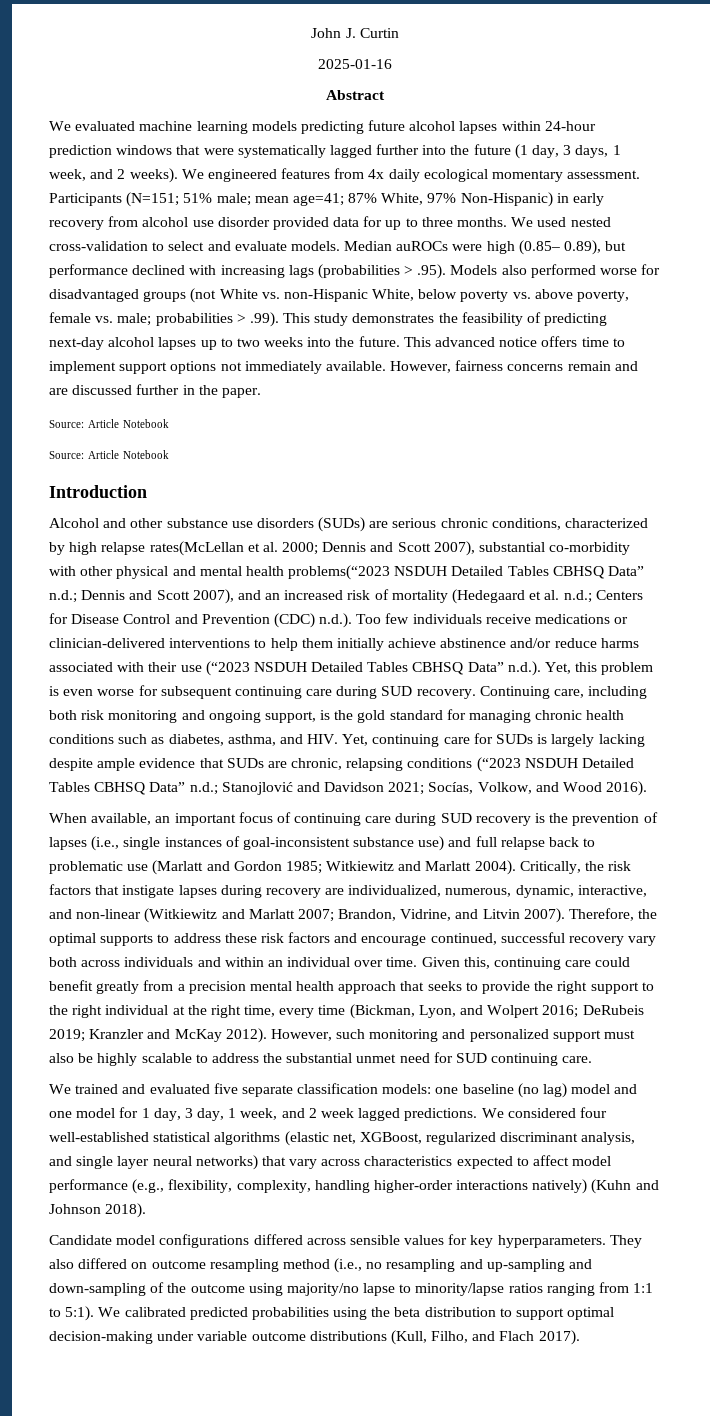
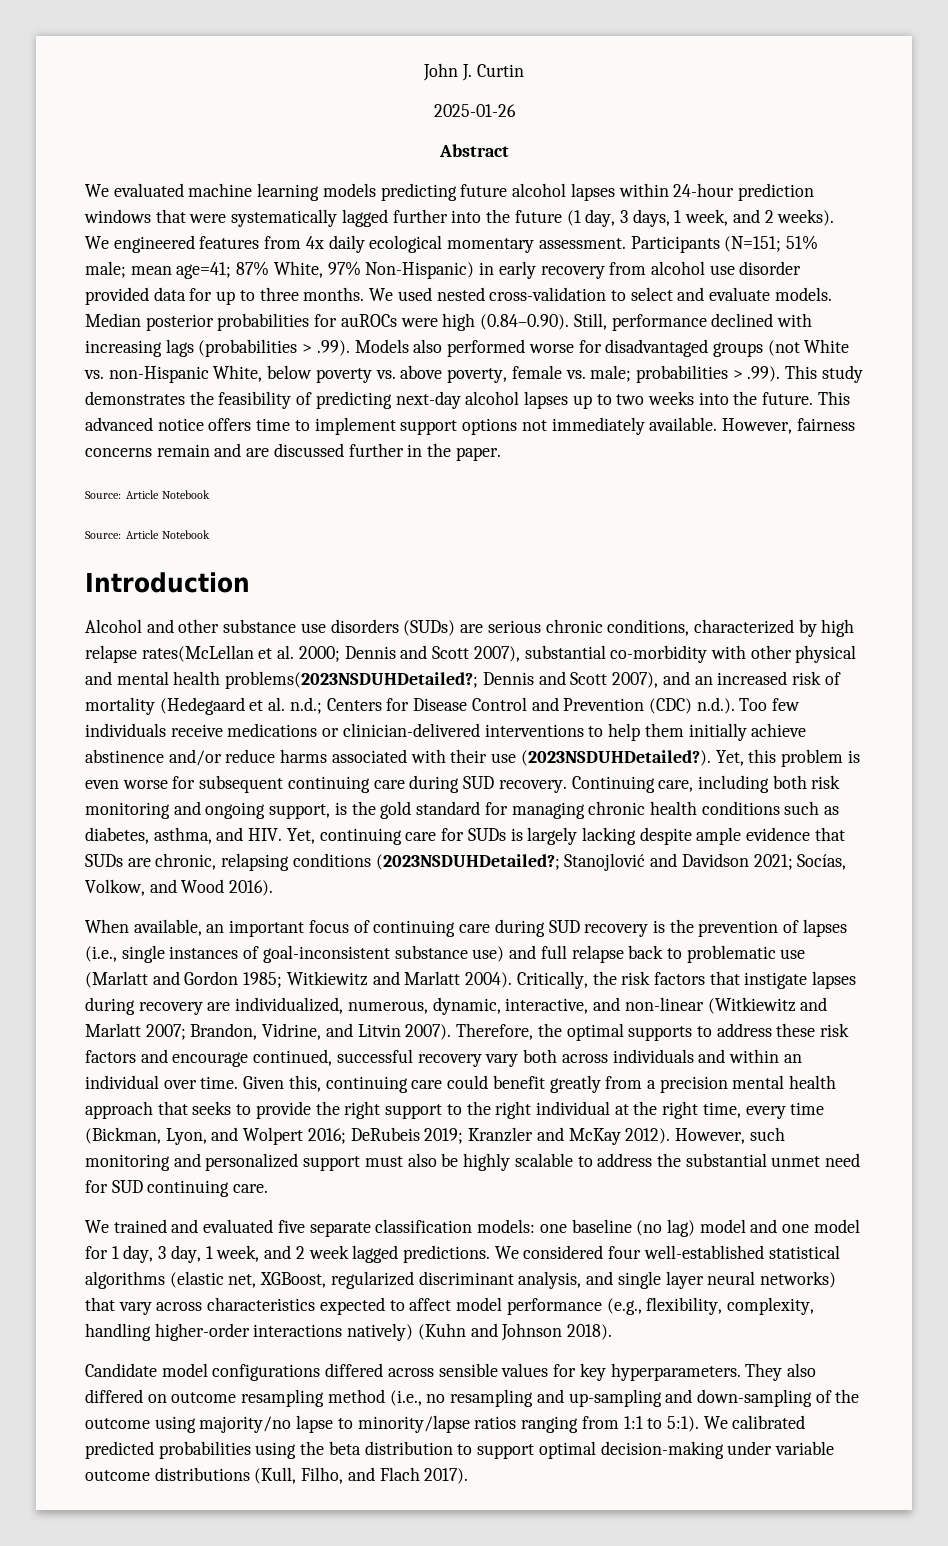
- 2025-01-16
+ 2025-01-26
- Median auROCs were high (0.85– 0.89), but performance declined with increasing lags (probabilities > .95). Models also performed worse for disadvantaged groups (not White vs. non-Hispanic White, below poverty vs. above poverty, female vs. male; probabilities > .99). This study demonstrates the feasibility of predicting next-day alcohol lapses up to two weeks into the future.
+ Median posterior probabilities for auROCs were high (0.84–0.90). Still, performance declined with increasing lags (probabilities > .99). Models also performed worse for disadvantaged groups (not White vs. non-Hispanic White, below poverty vs. above poverty, female vs. male; probabilities > .99). This study demonstrates the feasibility of predicting next-day alcohol lapses up to two weeks into the future.
- Dennis and Scott 2007), substantial co-morbidity with other physical and mental health problems(“2023 NSDUH Detailed Tables CBHSQ Data” n.d.;
+ Dennis and Scott 2007), substantial co-morbidity with other physical and mental health problems(2023NSDUHDetailed?;
- Centers for Disease Control and Prevention (CDC) n.d.). Too few individuals receive medications or clinician-delivered interventions to help them initially achieve abstinence and/or reduce harms associated with their use (“2023 NSDUH Detailed Tables CBHSQ Data” n.d.). Yet, this problem is even worse for subsequent continuing care during SUD recovery.
+ Centers for Disease Control and Prevention (CDC) n.d.). Too few individuals receive medications or clinician-delivered interventions to help them initially achieve abstinence and/or reduce harms associated with their use (2023NSDUHDetailed?). Yet, this problem is even worse for subsequent continuing care during SUD recovery.
- Continuing care, including both risk monitoring and ongoing support, is the gold standard for managing chronic health conditions such as diabetes, asthma, and HIV. Yet, continuing care for SUDs is largely lacking despite ample evidence that SUDs are chronic, relapsing conditions (“2023 NSDUH Detailed Tables CBHSQ Data” n.d.; Stanojlović and Davidson 2021; Socías, Volkow, and Wood 2016).
+ Continuing care, including both risk monitoring and ongoing support, is the gold standard for managing chronic health conditions such as diabetes, asthma, and HIV. Yet, continuing care for SUDs is largely lacking despite ample evidence that SUDs are chronic, relapsing conditions (2023NSDUHDetailed?; Stanojlović and Davidson 2021; Socías, Volkow, and Wood 2016).

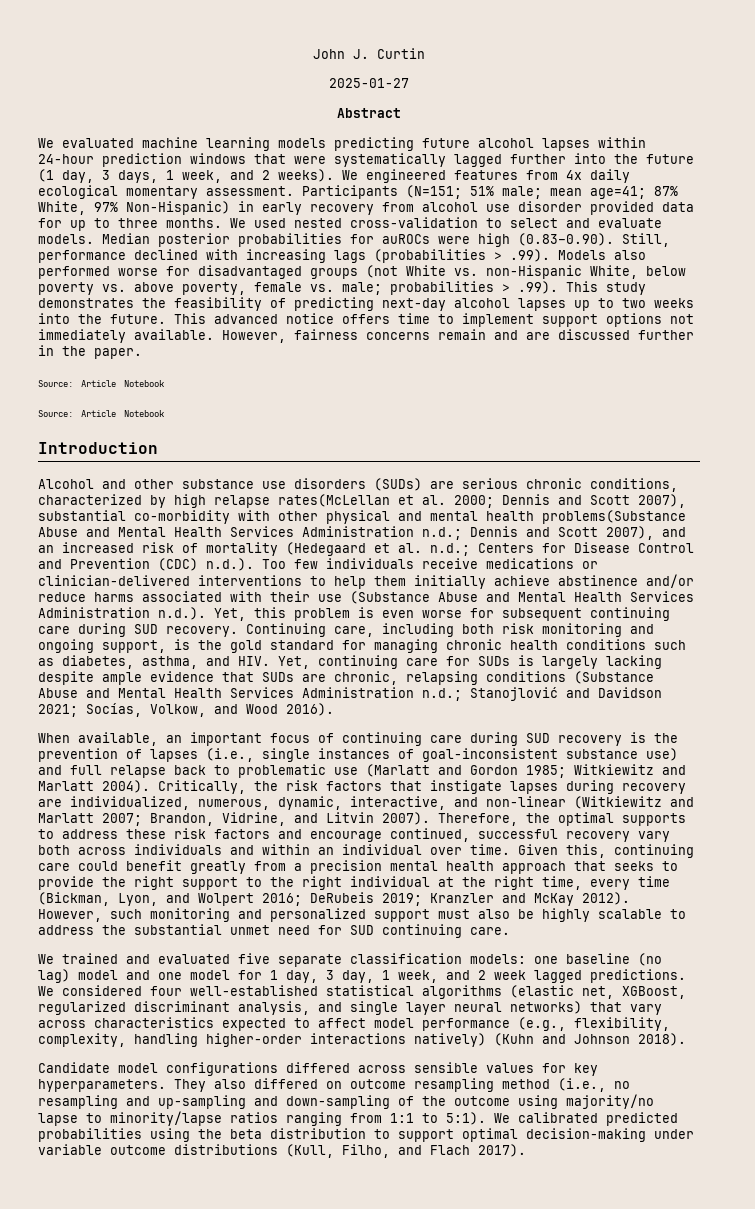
- 2025-01-26
+ 2025-01-27
- Median posterior probabilities for auROCs were high (0.84–0.90). Still, performance declined with increasing lags (probabilities > .99). Models also performed worse for disadvantaged groups (not White vs. non-Hispanic White, below poverty vs. above poverty, female vs. male; probabilities > .99). This study demonstrates the feasibility of predicting next-day alcohol lapses up to two weeks into the future.
+ Median posterior probabilities for auROCs were high (0.83–0.90). Still, performance declined with increasing lags (probabilities > .99). Models also performed worse for disadvantaged groups (not White vs. non-Hispanic White, below poverty vs. above poverty, female vs. male; probabilities > .99). This study demonstrates the feasibility of predicting next-day alcohol lapses up to two weeks into the future.
- Dennis and Scott 2007), substantial co-morbidity with other physical and mental health problems(2023NSDUHDetailed?;
+ Dennis and Scott 2007), substantial co-morbidity with other physical and mental health problems(Substance Abuse and Mental Health Services Administration n.d.;
- Centers for Disease Control and Prevention (CDC) n.d.). Too few individuals receive medications or clinician-delivered interventions to help them initially achieve abstinence and/or reduce harms associated with their use (2023NSDUHDetailed?). Yet, this problem is even worse for subsequent continuing care during SUD recovery.
+ Centers for Disease Control and Prevention (CDC) n.d.). Too few individuals receive medications or clinician-delivered interventions to help them initially achieve abstinence and/or reduce harms associated with their use (Substance Abuse and Mental Health Services Administration n.d.). Yet, this problem is even worse for subsequent continuing care during SUD recovery.
- Continuing care, including both risk monitoring and ongoing support, is the gold standard for managing chronic health conditions such as diabetes, asthma, and HIV. Yet, continuing care for SUDs is largely lacking despite ample evidence that SUDs are chronic, relapsing conditions (2023NSDUHDetailed?; Stanojlović and Davidson 2021; Socías, Volkow, and Wood 2016).
+ Continuing care, including both risk monitoring and ongoing support, is the gold standard for managing chronic health conditions such as diabetes, asthma, and HIV. Yet, continuing care for SUDs is largely lacking despite ample evidence that SUDs are chronic, relapsing conditions (Substance Abuse and Mental Health Services Administration n.d.; Stanojlović and Davidson 2021; Socías, Volkow, and Wood 2016).

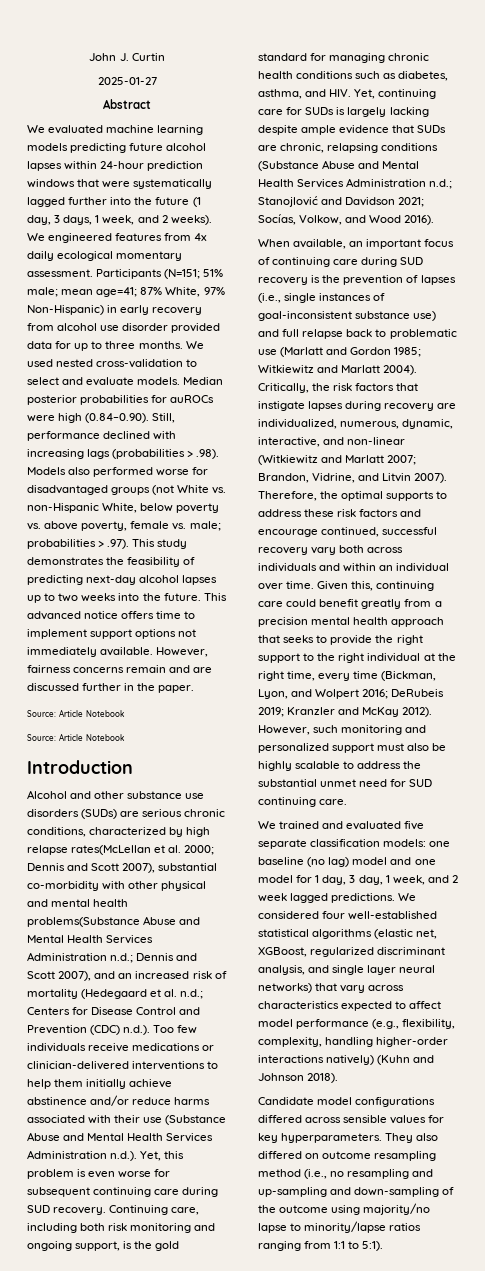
- Median posterior probabilities for auROCs were high (0.83–0.90). Still, performance declined with increasing lags (probabilities > .99). Models also performed worse for disadvantaged groups (not White vs. non-Hispanic White, below poverty vs. above poverty, female vs. male; probabilities > .99). This study demonstrates the feasibility of predicting next-day alcohol lapses up to two weeks into the future.
+ Median posterior probabilities for auROCs were high (0.84–0.90). Still, performance declined with increasing lags (probabilities > .98). Models also performed worse for disadvantaged groups (not White vs. non-Hispanic White, below poverty vs. above poverty, female vs. male; probabilities > .97). This study demonstrates the feasibility of predicting next-day alcohol lapses up to two weeks into the future.
- We calibrated predicted probabilities using the beta distribution to support optimal decision-making under variable outcome distributions (Kull, Filho, and Flach 2017).

